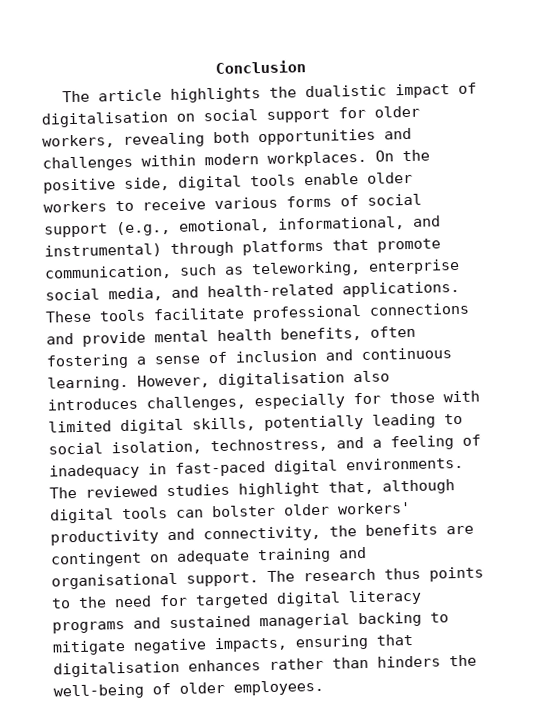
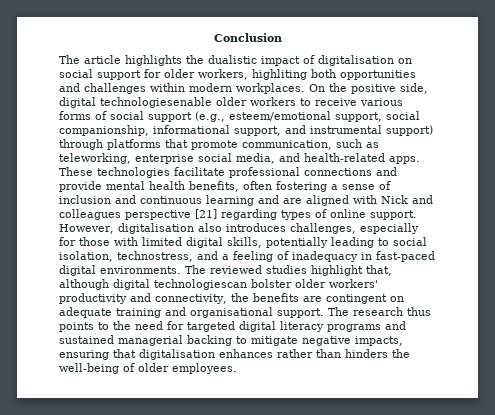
- The article highlights the dualistic impact of digitalisation on social support for older workers, revealing both opportunities and challenges within modern workplaces.
+ The article highlights the dualistic impact of digitalisation on social support for older workers, highliting both opportunities and challenges within modern workplaces.
- On the positive side, digital tools enable older workers to receive various forms of social support (e.g., emotional, informational, and instrumental) through platforms that promote communication, such as teleworking, enterprise social media, and health-related applications. These tools facilitate professional connections and provide mental health benefits, often fostering a sense of inclusion and continuous learning.
+ On the positive side, digital technologiesenable older workers to receive various forms of social support (e.g., esteem/emotional support, social companionship, informational support, and instrumental support) through platforms that promote communication, such as teleworking, enterprise social media, and health-related apps. These technologies facilitate professional connections and provide mental health benefits, often fostering a sense of inclusion and continuous learning and are aligned with Nick and colleagues perspective [21] regarding types of online support.
- The reviewed studies highlight that, although digital tools can bolster older workers' productivity and connectivity, the benefits are contingent on adequate training and organisational support.
+ The reviewed studies highlight that, although digital technologiescan bolster older workers' productivity and connectivity, the benefits are contingent on adequate training and organisational support.

